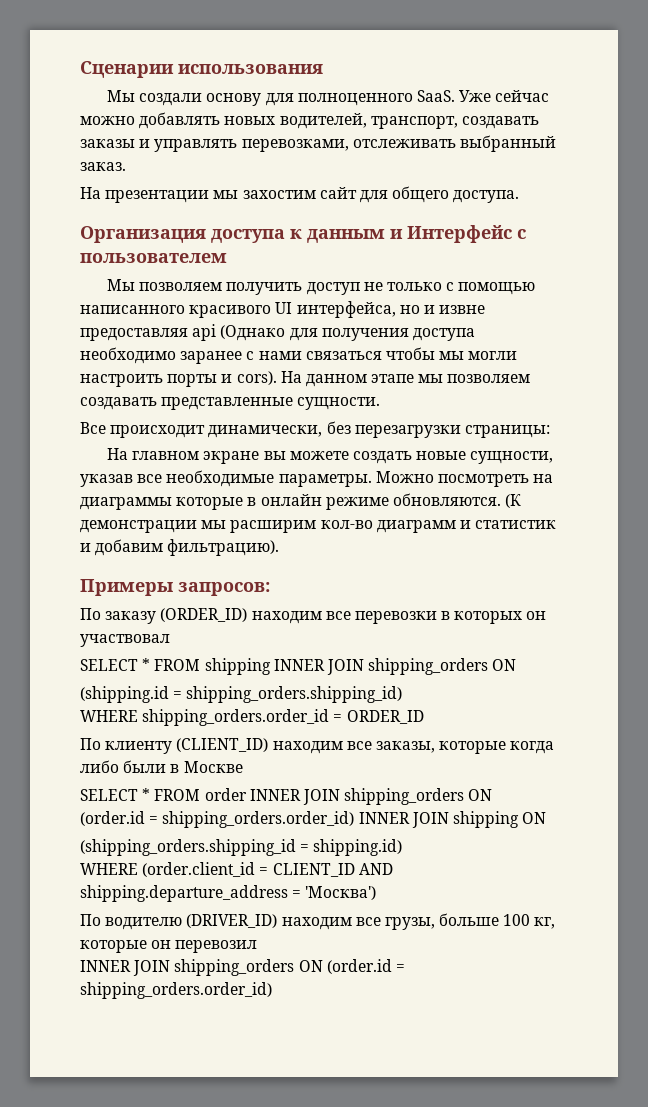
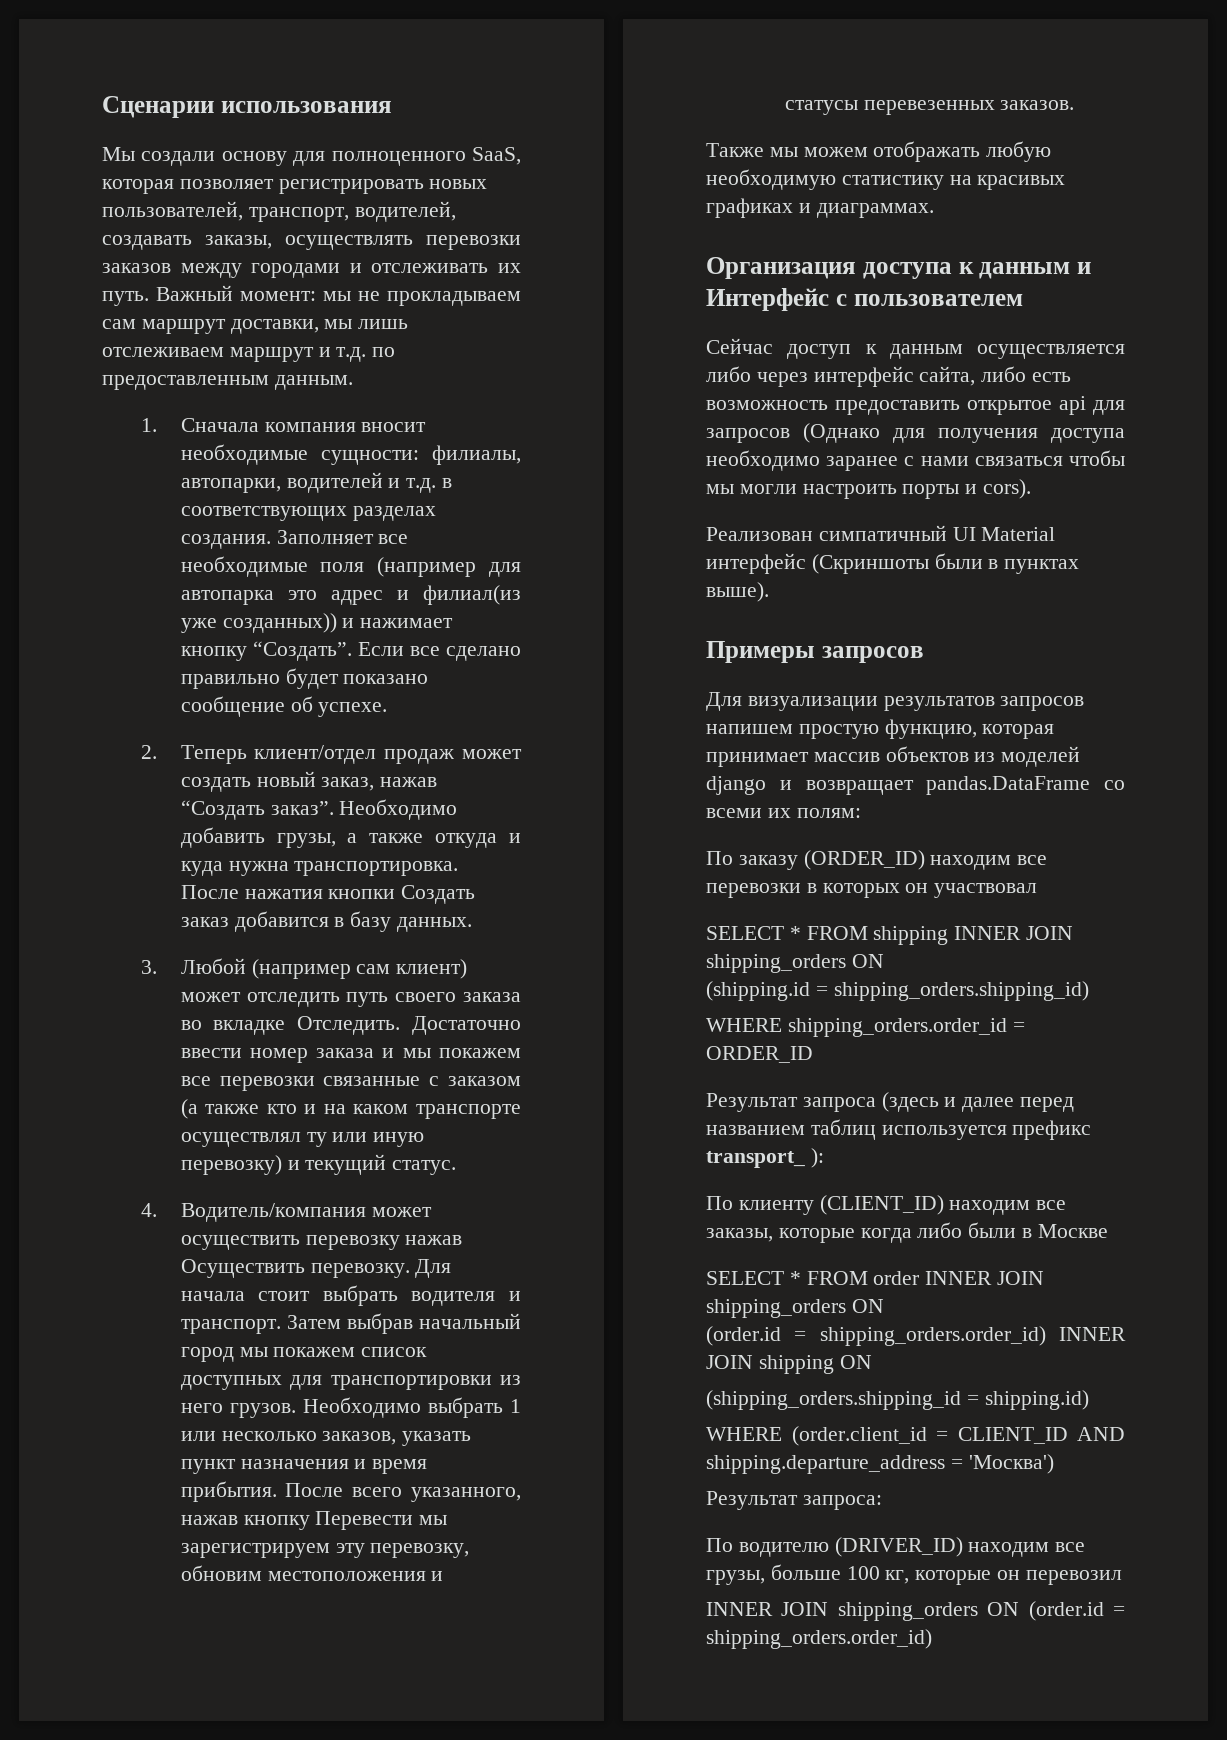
- Мы создали основу для полноценного SaaS. Уже сейчас можно добавлять новых водителей, транспорт, создавать заказы и управлять перевозками, отслеживать выбранный заказ.
- На презентации мы захостим сайт для общего доступа.
+ Мы создали основу для полноценного SaaS, которая позволяет регистрировать новых пользователей, транспорт, водителей, создавать заказы, осуществлять перевозки заказов между городами и отслеживать их путь. Важный момент: мы не прокладываем сам маршрут доставки, мы лишь отслеживаем маршрут и т.д. по предоставленным данным.
+ 1. Сначала компания вносит необходимые сущности: филиалы, автопарки, водителей и т.д. в соответствующих разделах создания. Заполняет все необходимые поля (например для автопарка это адрес и филиал(из уже созданных)) и нажимает кнопку “Создать”. Если все сделано правильно будет показано сообщение об успехе.
+ 2. Теперь клиент/отдел продаж может создать новый заказ, нажав “Создать заказ”. Необходимо добавить грузы, а также откуда и куда нужна транспортировка. После нажатия кнопки Создать заказ добавится в базу данных.
+ 3. Любой (например сам клиент) может отследить путь своего заказа во вкладке Отследить. Достаточно ввести номер заказа и мы покажем все перевозки связанные с заказом (а также кто и на каком транспорте осуществлял ту или иную перевозку) и текущий статус.
+ 4. Водитель/компания может осуществить перевозку нажав Осуществить перевозку. Для начала стоит выбрать водителя и транспорт. Затем выбрав начальный город мы покажем список доступных для транспортировки из него грузов. Необходимо выбрать 1 или несколько заказов, указать пункт назначения и время прибытия. После всего указанного, нажав кнопку Перевести мы зарегистрируем эту перевозку, обновим местоположения и статусы перевезенных заказов.
+ Также мы можем отображать любую необходимую статистику на красивых графиках и диаграммах.
- Мы позволяем получить доступ не только с помощью написанного красивого UI интерфейса, но и извне предоставляя api (Однако для получения доступа необходимо заранее с нами связаться чтобы мы могли настроить порты и cors). На данном этапе мы позволяем создавать представленные сущности.
- Все происходит динамически, без перезагрузки страницы:
- На главном экране вы можете создать новые сущности, указав все необходимые параметры. Можно посмотреть на диаграммы которые в онлайн режиме обновляются. (К демонстрации мы расширим кол-во диаграмм и статистик и добавим фильтрацию).
- Примеры запросов:
+ Сейчас доступ к данным осуществляется либо через интерфейс сайта, либо есть возможность предоставить открытое api для запросов (Однако для получения доступа необходимо заранее с нами связаться чтобы мы могли настроить порты и cors).
+ Реализован симпатичный UI Material интерфейс (Скриншоты были в пунктах выше).
+ Примеры запросов
+ Для визуализации результатов запросов напишем простую функцию, которая принимает массив объектов из моделей django и возвращает pandas.DataFrame со всеми их полям:
+ Результат запроса (здесь и далее перед названием таблиц используется префикс transport_ ):
+ Результат запроса:

